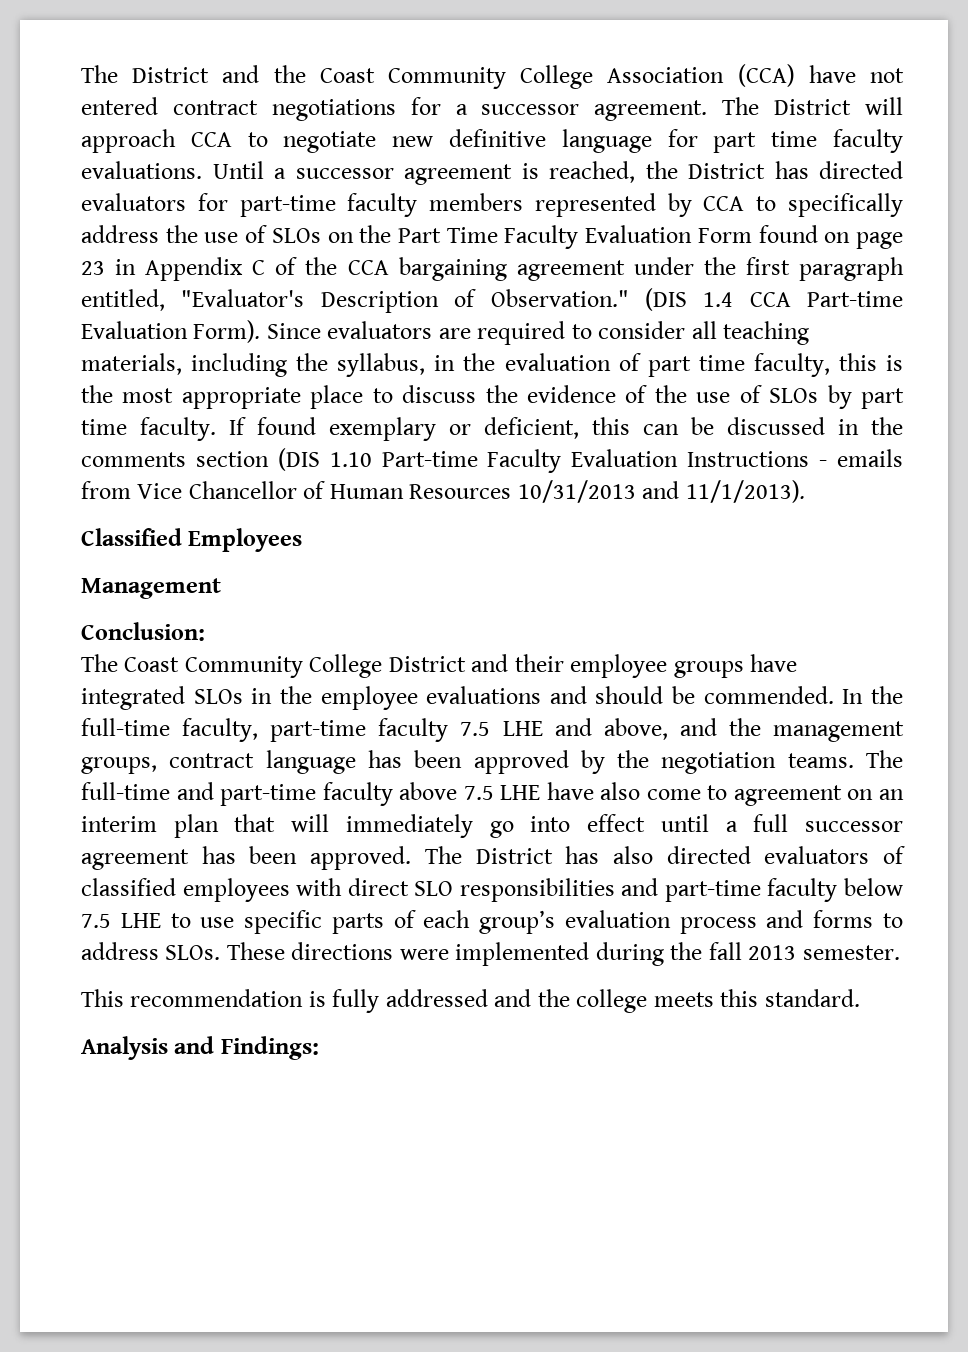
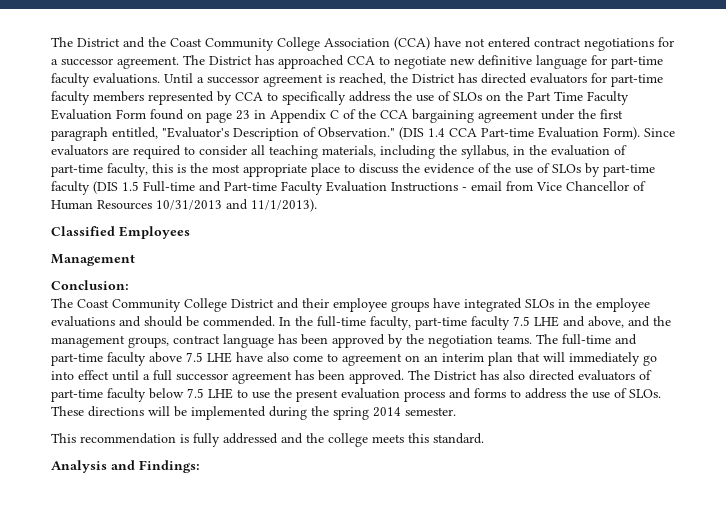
- The District will approach CCA to negotiate new definitive language for part time faculty evaluations.
+ The District has approached CCA to negotiate new definitive language for part-time faculty evaluations.
- Since evaluators are required to consider all teaching materials, including the syllabus, in the evaluation of part time faculty, this is the most appropriate place to discuss the evidence of the use of SLOs by part time faculty. If found exemplary or deficient, this can be discussed in the comments section (DIS 1.10 Part-time Faculty Evaluation Instructions - emails from Vice Chancellor of Human Resources 10/31/2013 and 11/1/2013).
+ Since evaluators are required to consider all teaching materials, including the syllabus, in the evaluation of part-time faculty, this is the most appropriate place to discuss the evidence of the use of SLOs by part-time faculty (DIS 1.5 Full-time and Part-time Faculty Evaluation Instructions - email from Vice Chancellor of Human Resources 10/31/2013 and 11/1/2013).
- The District has also directed evaluators of classified employees with direct SLO responsibilities and part-time faculty below 7.5 LHE to use specific parts of each group’s evaluation process and forms to address SLOs.
+ The District has also directed evaluators of part-time faculty below 7.5 LHE to use the present evaluation process and forms to address the use of SLOs.
- These directions were implemented during the fall 2013 semester.
+ These directions will be implemented during the spring 2014 semester.

